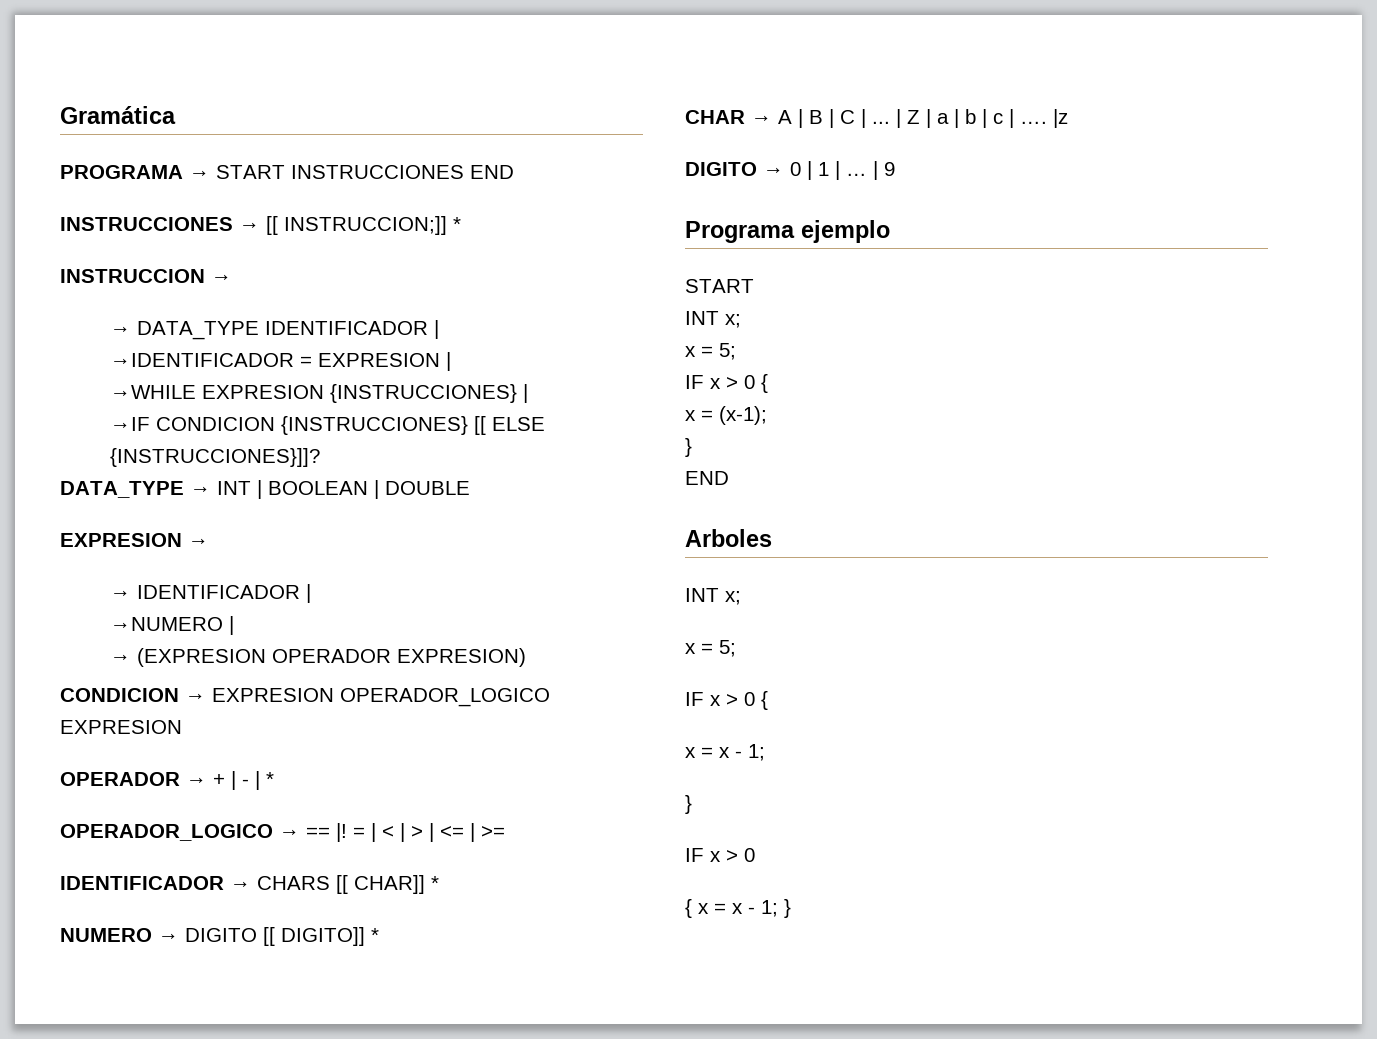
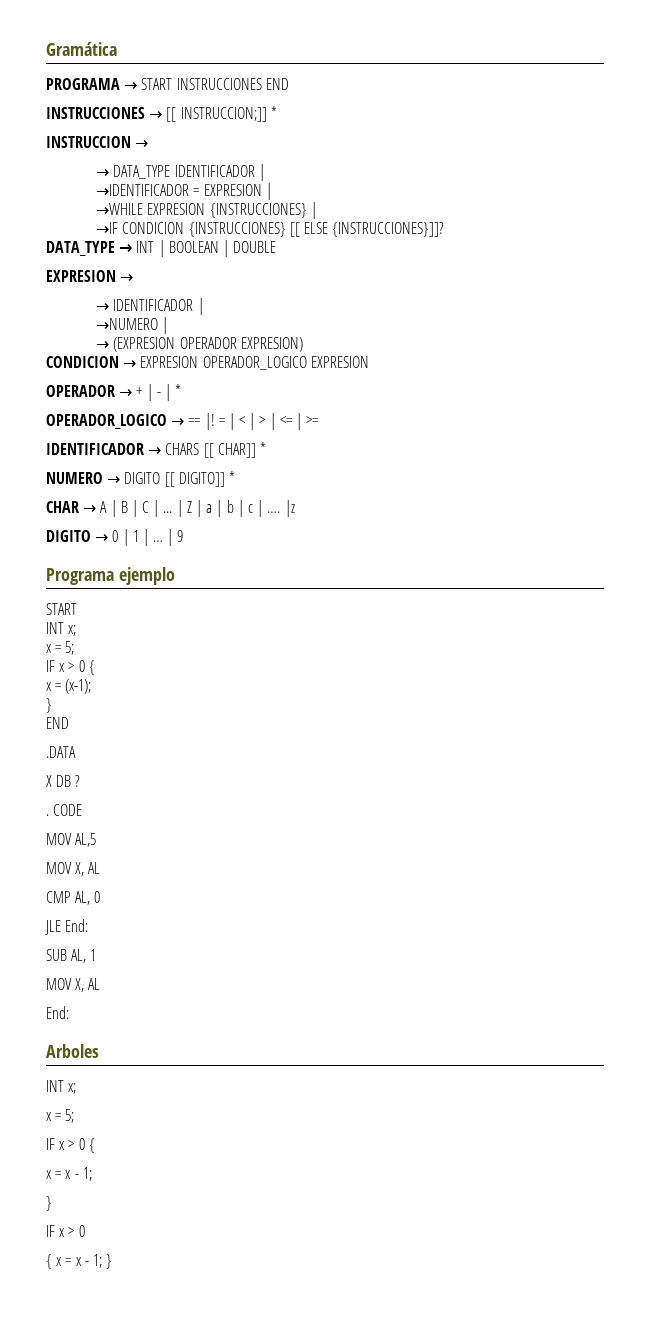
+ .DATA
+ X DB ?
+ . CODE
+ MOV AL,5
+ MOV X, AL
+ CMP AL, 0
+ JLE End:
+ SUB AL, 1
+ MOV X, AL
+ End:

